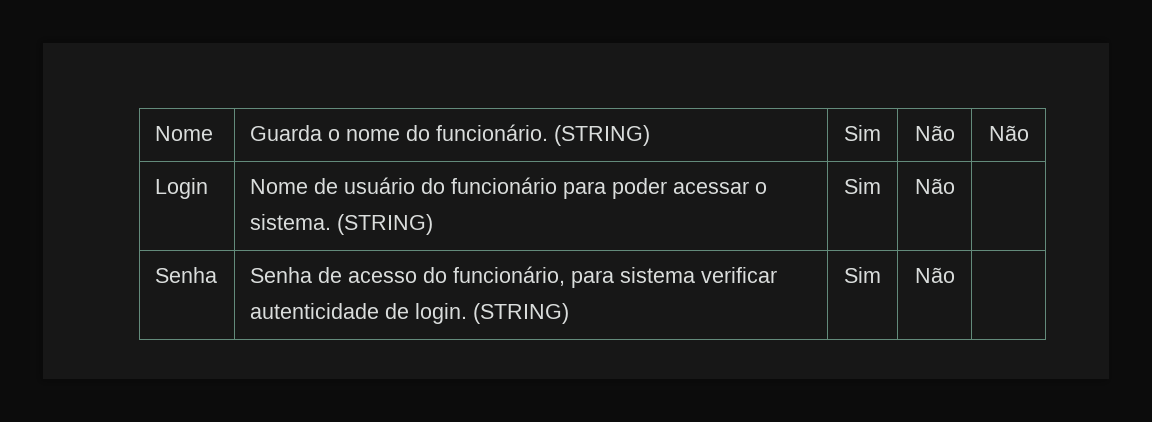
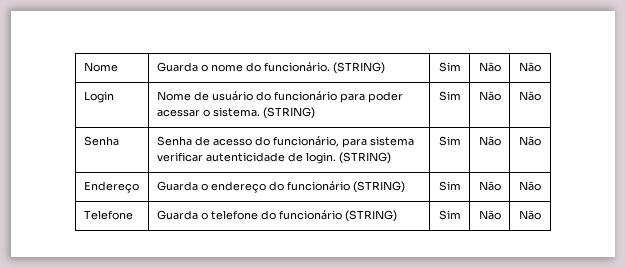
- Login | Nome de usuário do funcionário para poder acessar o sistema. (STRING) | Sim | Não |
+ Login | Nome de usuário do funcionário para poder acessar o sistema. (STRING) | Sim | Não | Não
- Senha | Senha de acesso do funcionário, para sistema verificar autenticidade de login. (STRING) | Sim | Não |
+ Senha | Senha de acesso do funcionário, para sistema verificar autenticidade de login. (STRING) | Sim | Não | Não
+ Endereço | Guarda o endereço do funcionário (STRING) | Sim | Não | Não
+ Telefone | Guarda o telefone do funcionário (STRING) | Sim | Não | Não

